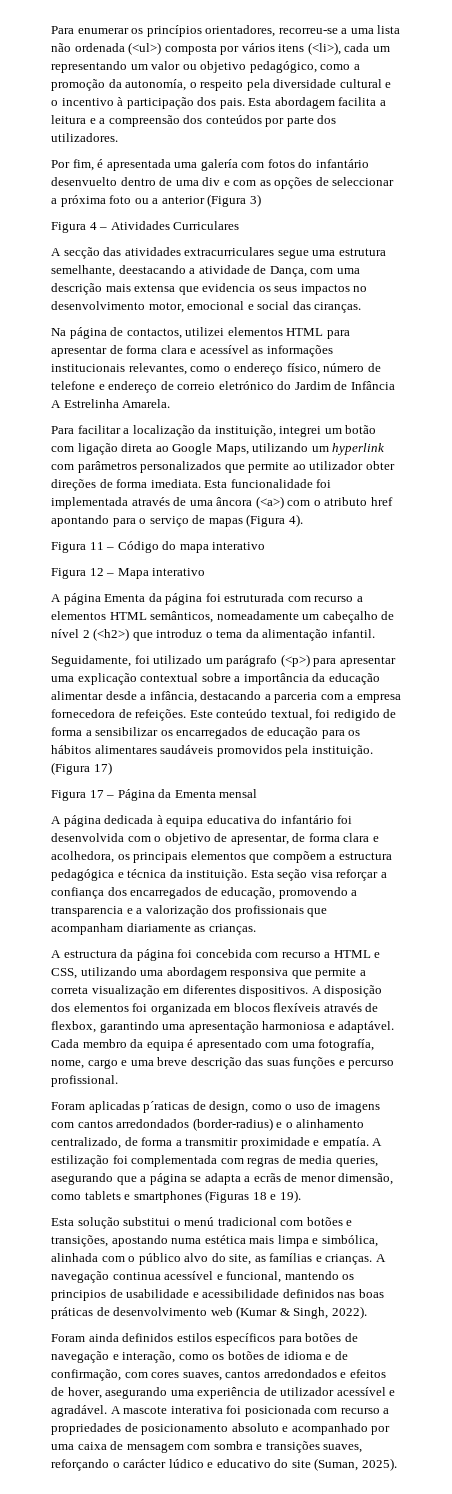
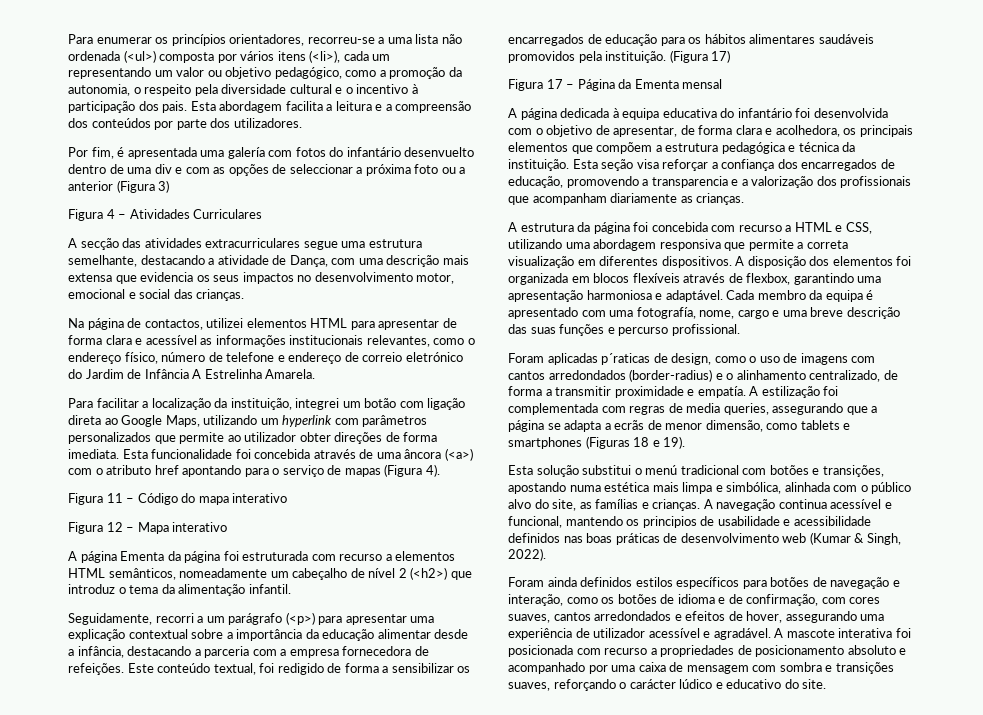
- Para enumerar os princípios orientadores, recorreu-se a uma lista não ordenada (<ul>) composta por vários itens (<li>), cada um representando um valor ou objetivo pedagógico, como a promoção da autonomía, o respeito pela diversidade cultural e o incentivo à participação dos pais.
+ Para enumerar os princípios orientadores, recorreu-se a uma lista não ordenada (<ul>) composta por vários itens (<li>), cada um representando um valor ou objetivo pedagógico, como a promoção da autonomia, o respeito pela diversidade cultural e o incentivo à participação dos pais.
- A secção das atividades extracurriculares segue uma estrutura semelhante, deestacando a atividade de Dança, com uma descrição mais extensa que evidencia os seus impactos no desenvolvimento motor, emocional e social das ciranças.
+ A secção das atividades extracurriculares segue uma estrutura semelhante, destacando a atividade de Dança, com uma descrição mais extensa que evidencia os seus impactos no desenvolvimento motor, emocional e social das crianças.
- Esta funcionalidade foi implementada através de uma âncora (<a>) com o atributo href apontando para o serviço de mapas (Figura 4).
+ Esta funcionalidade foi concebida através de uma âncora (<a>) com o atributo href apontando para o serviço de mapas (Figura 4).
- Seguidamente, foi utilizado um parágrafo (<p>) para apresentar uma explicação contextual sobre a importância da educação alimentar desde a infância, destacando a parceria com a empresa fornecedora de refeições.
+ Seguidamente, recorri a um parágrafo (<p>) para apresentar uma explicação contextual sobre a importância da educação alimentar desde a infância, destacando a parceria com a empresa fornecedora de refeições.
- A página dedicada à equipa educativa do infantário foi desenvolvida com o objetivo de apresentar, de forma clara e acolhedora, os principais elementos que compõem a estructura pedagógica e técnica da instituição.
+ A página dedicada à equipa educativa do infantário foi desenvolvida com o objetivo de apresentar, de forma clara e acolhedora, os principais elementos que compõem a estrutura pedagógica e técnica da instituição.
- A estructura da página foi concebida com recurso a HTML e CSS, utilizando uma abordagem responsiva que permite a correta visualização em diferentes dispositivos.
+ A estrutura da página foi concebida com recurso a HTML e CSS, utilizando uma abordagem responsiva que permite a correta visualização em diferentes dispositivos.
- A estilização foi complementada com regras de media queries, asegurando que a página se adapta a ecrãs de menor dimensão, como tablets e smartphones (Figuras 18 e 19).
+ A estilização foi complementada com regras de media queries, assegurando que a página se adapta a ecrãs de menor dimensão, como tablets e smartphones (Figuras 18 e 19).
- Foram ainda definidos estilos específicos para botões de navegação e interação, como os botões de idioma e de confirmação, com cores suaves, cantos arredondados e efeitos de hover, asegurando uma experiência de utilizador acessível e agradável.
+ Foram ainda definidos estilos específicos para botões de navegação e interação, como os botões de idioma e de confirmação, com cores suaves, cantos arredondados e efeitos de hover, assegurando uma experiência de utilizador acessível e agradável.
- A mascote interativa foi posicionada com recurso a propriedades de posicionamento absoluto e acompanhado por uma caixa de mensagem com sombra e transições suaves, reforçando o carácter lúdico e educativo do site (Suman, 2025).
+ A mascote interativa foi posicionada com recurso a propriedades de posicionamento absoluto e acompanhado por uma caixa de mensagem com sombra e transições suaves, reforçando o carácter lúdico e educativo do site.

